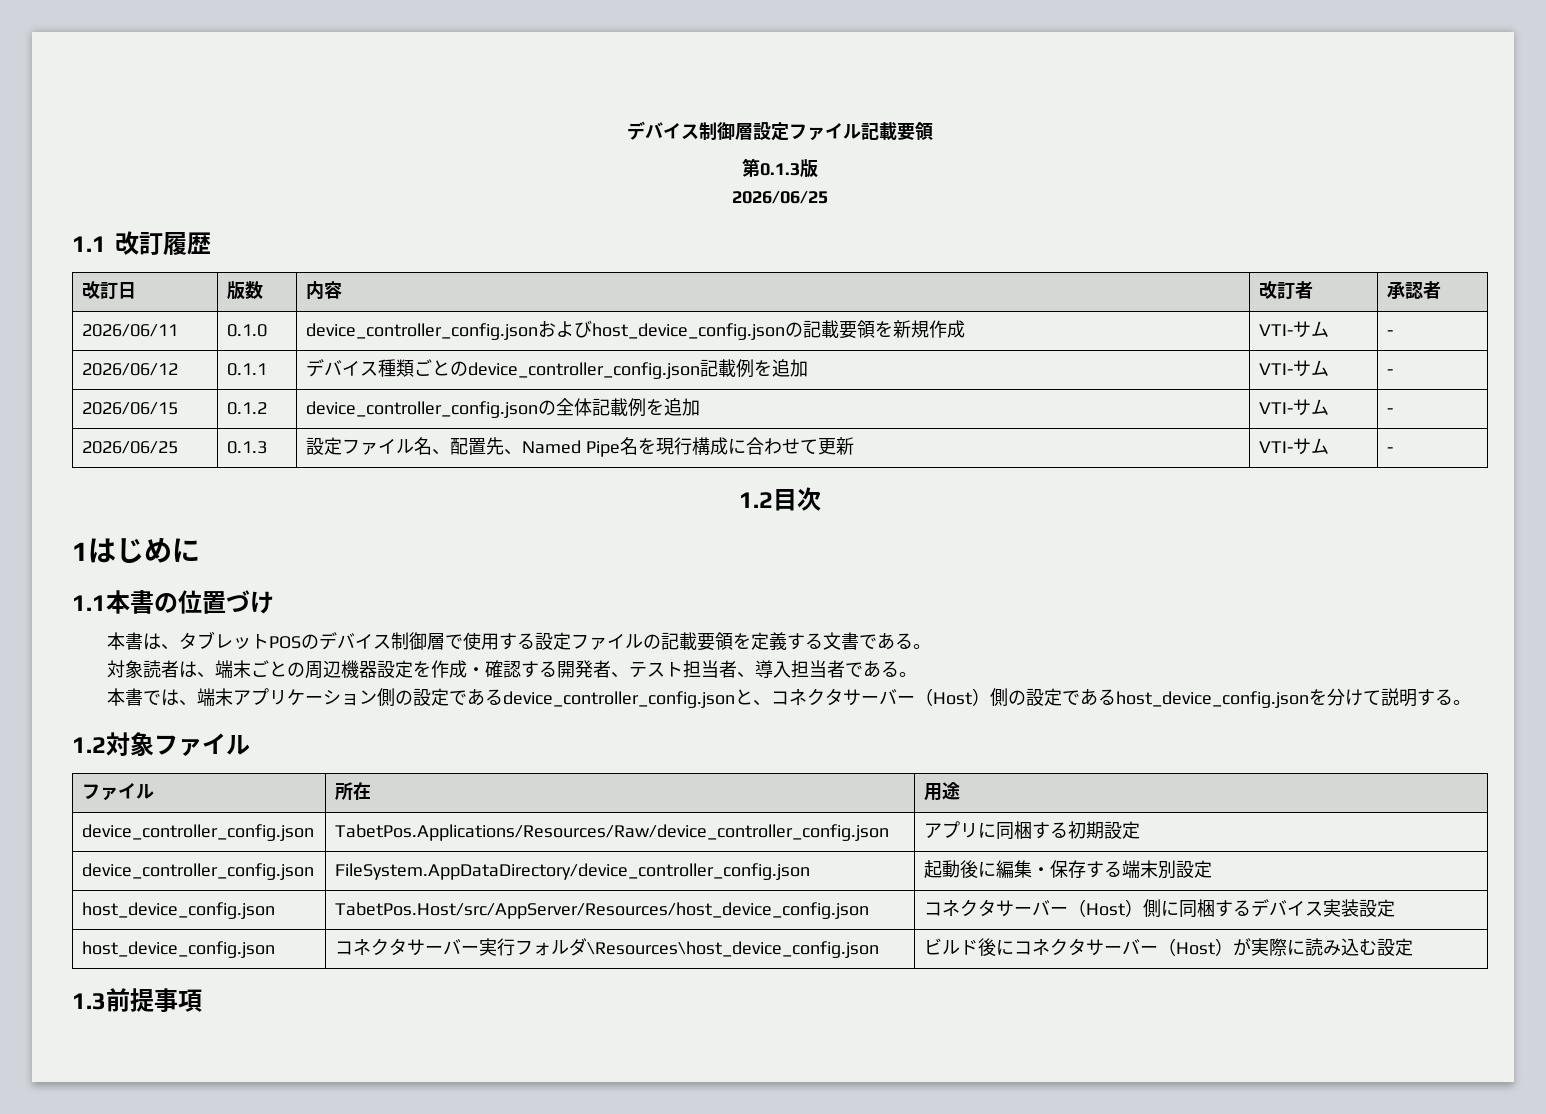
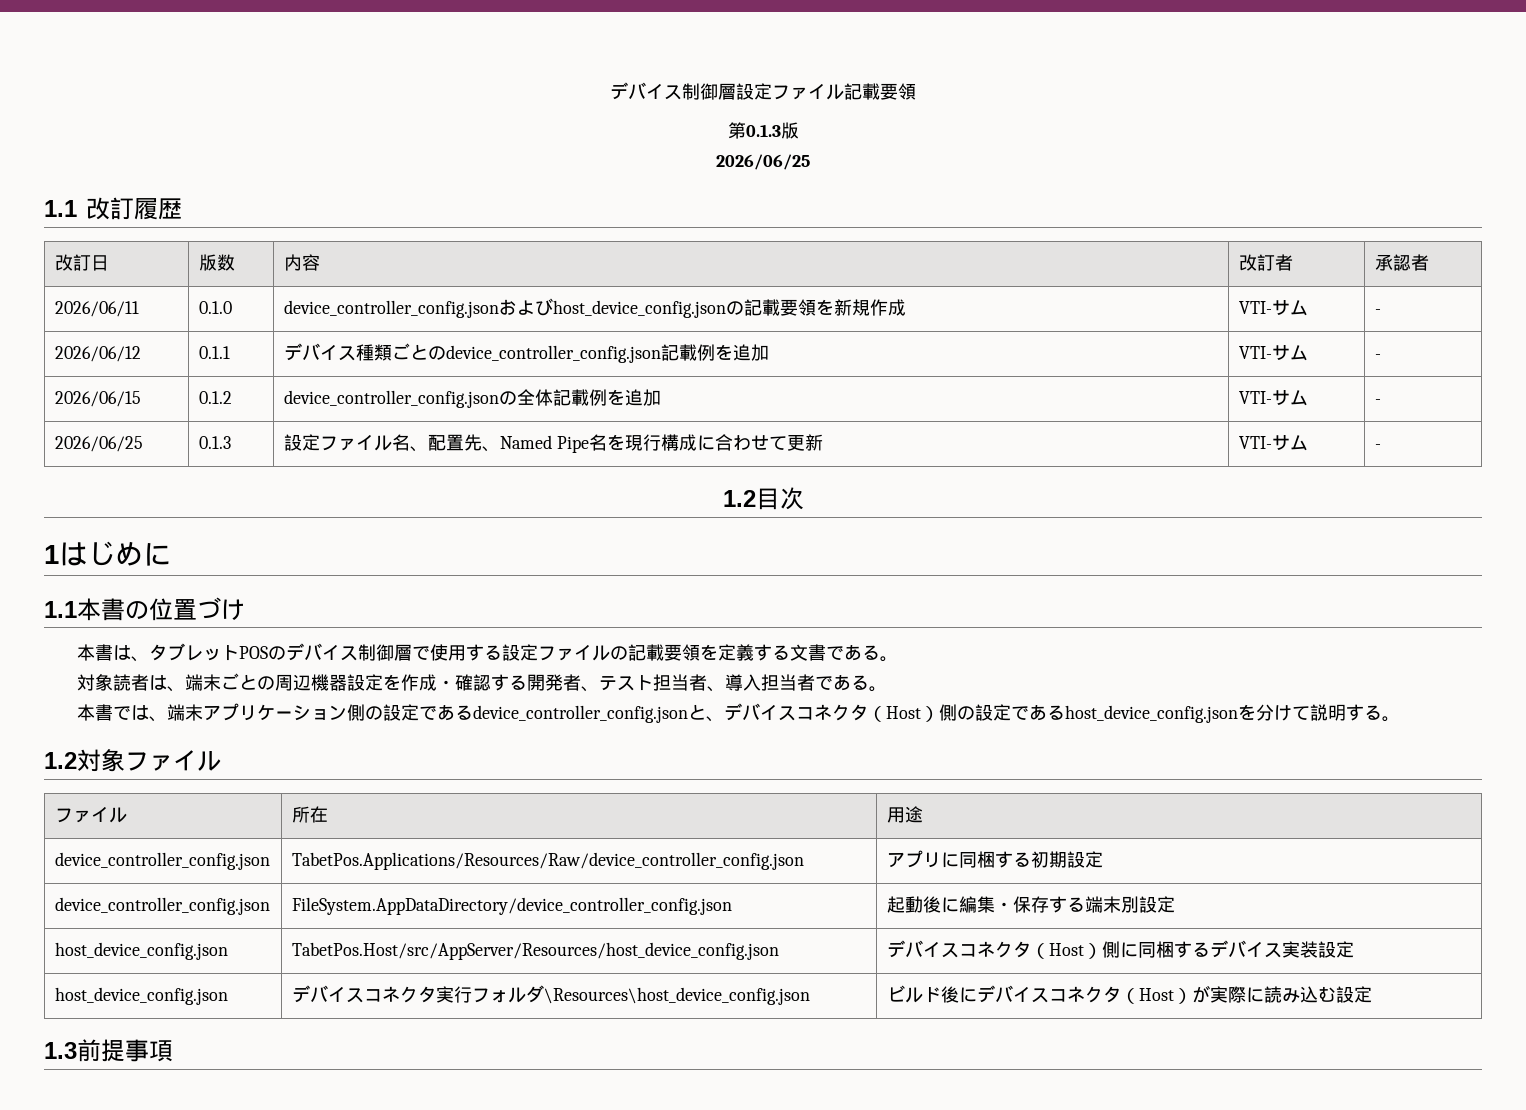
- 本書では、端末アプリケーション側の設定であるdevice_controller_config.jsonと、コネクタサーバー（Host）側の設定であるhost_device_config.jsonを分けて説明する。
+ 本書では、端末アプリケーション側の設定であるdevice_controller_config.jsonと、デバイスコネクタ（Host）側の設定であるhost_device_config.jsonを分けて説明する。
- host_device_config.json | TabetPos.Host/src/AppServer/Resources/host_device_config.json | コネクタサーバー（Host）側に同梱するデバイス実装設定
+ host_device_config.json | TabetPos.Host/src/AppServer/Resources/host_device_config.json | デバイスコネクタ（Host）側に同梱するデバイス実装設定
- host_device_config.json | コネクタサーバー実行フォルダ\Resources\host_device_config.json | ビルド後にコネクタサーバー（Host）が実際に読み込む設定
+ host_device_config.json | デバイスコネクタ実行フォルダ\Resources\host_device_config.json | ビルド後にデバイスコネクタ（Host）が実際に読み込む設定

